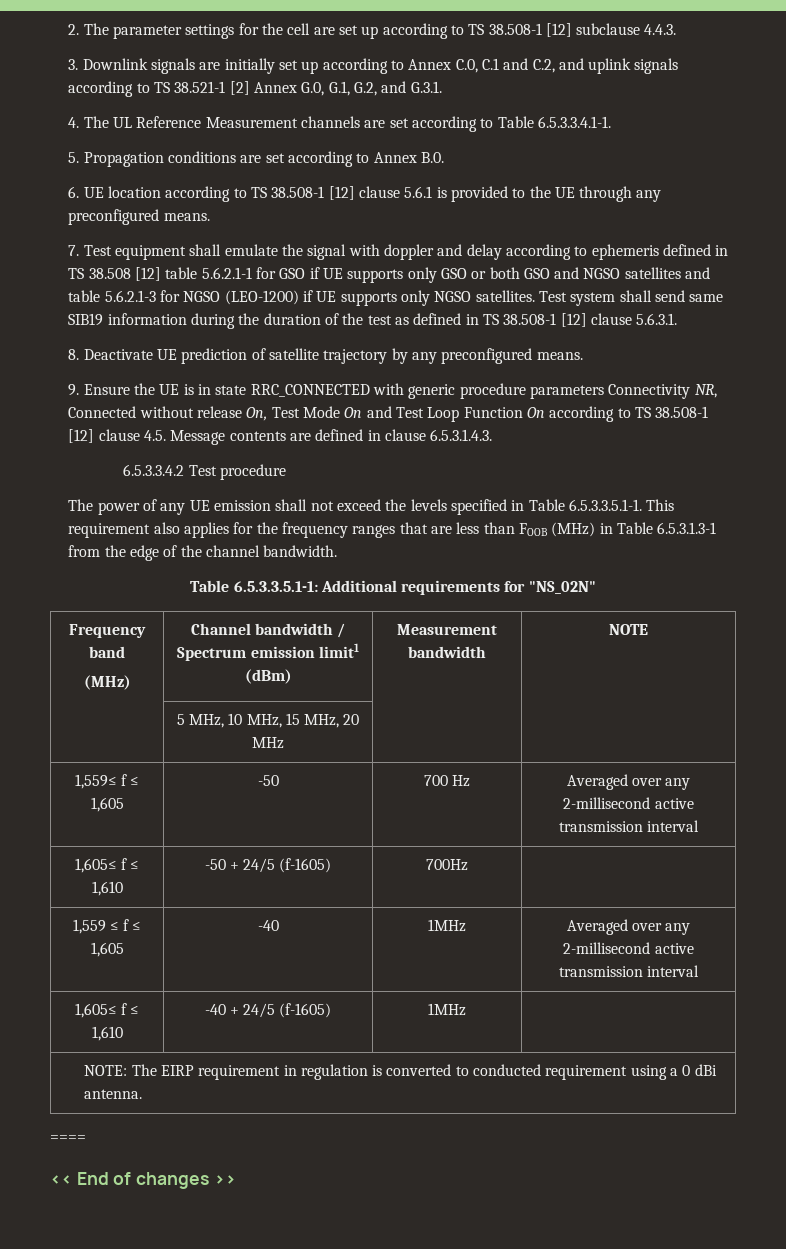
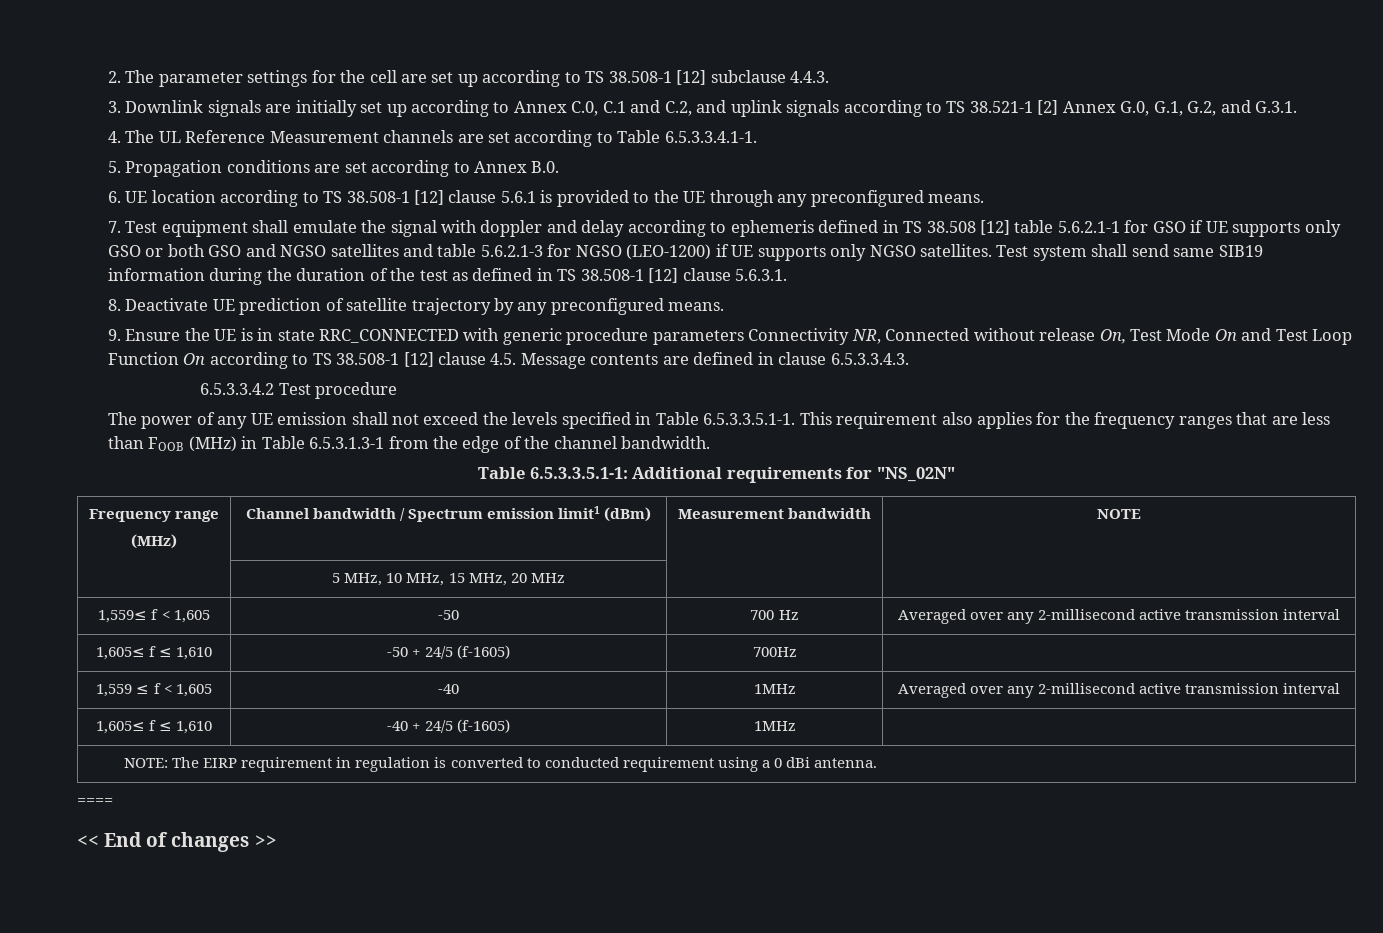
- 9. Ensure the UE is in state RRC_CONNECTED with generic procedure parameters Connectivity NR, Connected without release On, Test Mode On and Test Loop Function On according to TS 38.508-1 [12] clause 4.5. Message contents are defined in clause 6.5.3.1.4.3.
+ 9. Ensure the UE is in state RRC_CONNECTED with generic procedure parameters Connectivity NR, Connected without release On, Test Mode On and Test Loop Function On according to TS 38.508-1 [12] clause 4.5. Message contents are defined in clause 6.5.3.3.4.3.
- Frequency band
+ Frequency range
- 1,559≤ f ≤ 1,605 | -50 | 700 Hz | Averaged over any 2-millisecond active transmission interval
+ 1,559≤ f < 1,605 | -50 | 700 Hz | Averaged over any 2-millisecond active transmission interval
- 1,559 ≤ f ≤ 1,605 | -40 | 1MHz | Averaged over any 2-millisecond active transmission interval
+ 1,559 ≤ f < 1,605 | -40 | 1MHz | Averaged over any 2-millisecond active transmission interval

